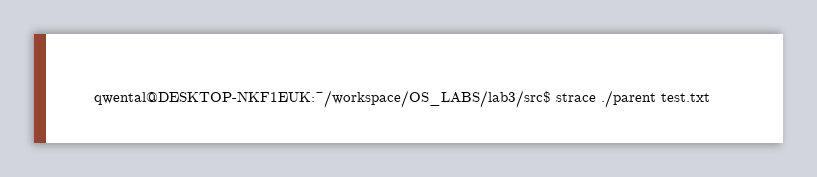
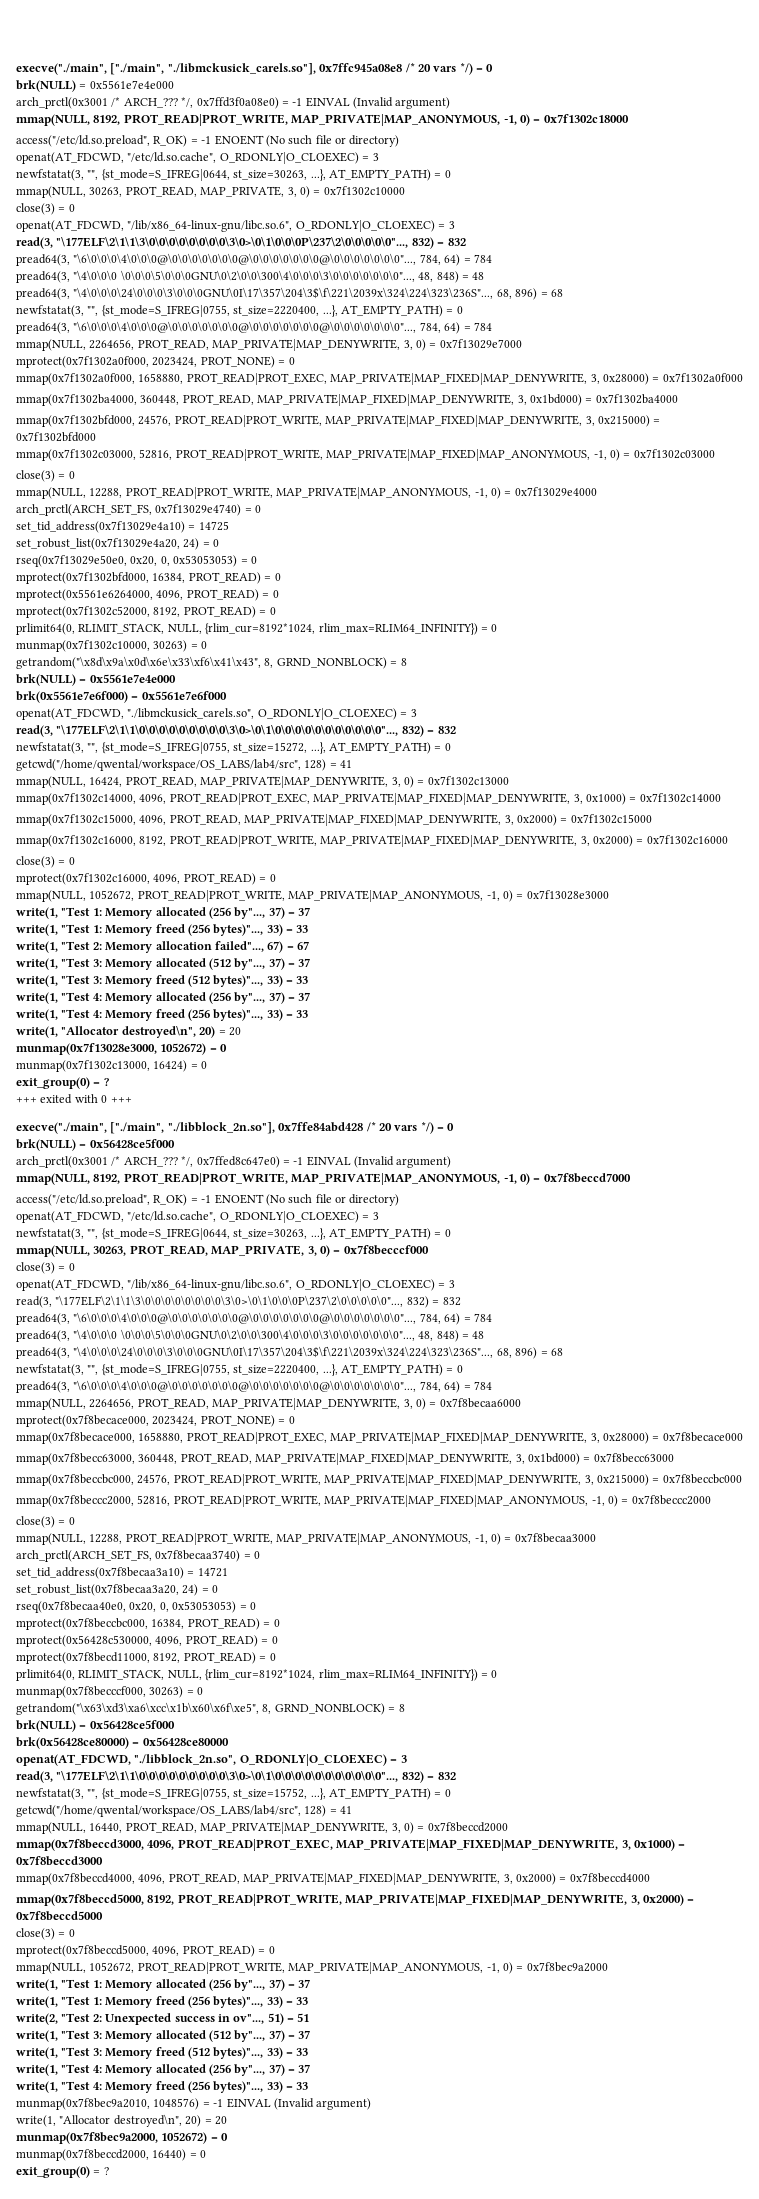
- qwental@DESKTOP-NKF1EUK:~/workspace/OS_LABS/lab3/src$ strace ./parent test.txt
+ execve("./main", ["./main", "./libmckusick_carels.so"], 0x7ffc945a08e8 /* 20 vars */) = 0
+ brk(NULL) = 0x5561e7e4e000
+ arch_prctl(0x3001 /* ARCH_??? */, 0x7ffd3f0a08e0) = -1 EINVAL (Invalid argument)
+ mmap(NULL, 8192, PROT_READ|PROT_WRITE, MAP_PRIVATE|MAP_ANONYMOUS, -1, 0) = 0x7f1302c18000
+ access("/etc/ld.so.preload", R_OK) = -1 ENOENT (No such file or directory)
+ openat(AT_FDCWD, "/etc/ld.so.cache", O_RDONLY|O_CLOEXEC) = 3
+ newfstatat(3, "", {st_mode=S_IFREG|0644, st_size=30263, ...}, AT_EMPTY_PATH) = 0
+ mmap(NULL, 30263, PROT_READ, MAP_PRIVATE, 3, 0) = 0x7f1302c10000
+ close(3) = 0
+ openat(AT_FDCWD, "/lib/x86_64-linux-gnu/libc.so.6", O_RDONLY|O_CLOEXEC) = 3
+ read(3, "\177ELF\2\1\1\3\0\0\0\0\0\0\0\0\3\0>\0\1\0\0\0P\237\2\0\0\0\0\0"..., 832) = 832
+ pread64(3, "\6\0\0\0\4\0\0\0@\0\0\0\0\0\0\0@\0\0\0\0\0\0\0@\0\0\0\0\0\0\0"..., 784, 64) = 784
+ pread64(3, "\4\0\0\0 \0\0\0\5\0\0\0GNU\0\2\0\0\300\4\0\0\0\3\0\0\0\0\0\0\0"..., 48, 848) = 48
+ pread64(3, "\4\0\0\0\24\0\0\0\3\0\0\0GNU\0I\17\357\204\3$\f\221\2039x\324\224\323\236S"..., 68, 896) = 68
+ newfstatat(3, "", {st_mode=S_IFREG|0755, st_size=2220400, ...}, AT_EMPTY_PATH) = 0
+ pread64(3, "\6\0\0\0\4\0\0\0@\0\0\0\0\0\0\0@\0\0\0\0\0\0\0@\0\0\0\0\0\0\0"..., 784, 64) = 784
+ mmap(NULL, 2264656, PROT_READ, MAP_PRIVATE|MAP_DENYWRITE, 3, 0) = 0x7f13029e7000
+ mprotect(0x7f1302a0f000, 2023424, PROT_NONE) = 0
+ mmap(0x7f1302a0f000, 1658880, PROT_READ|PROT_EXEC, MAP_PRIVATE|MAP_FIXED|MAP_DENYWRITE, 3, 0x28000) = 0x7f1302a0f000
+ mmap(0x7f1302ba4000, 360448, PROT_READ, MAP_PRIVATE|MAP_FIXED|MAP_DENYWRITE, 3, 0x1bd000) = 0x7f1302ba4000
+ mmap(0x7f1302bfd000, 24576, PROT_READ|PROT_WRITE, MAP_PRIVATE|MAP_FIXED|MAP_DENYWRITE, 3, 0x215000) = 0x7f1302bfd000
+ mmap(0x7f1302c03000, 52816, PROT_READ|PROT_WRITE, MAP_PRIVATE|MAP_FIXED|MAP_ANONYMOUS, -1, 0) = 0x7f1302c03000
+ close(3) = 0
+ mmap(NULL, 12288, PROT_READ|PROT_WRITE, MAP_PRIVATE|MAP_ANONYMOUS, -1, 0) = 0x7f13029e4000
+ arch_prctl(ARCH_SET_FS, 0x7f13029e4740) = 0
+ set_tid_address(0x7f13029e4a10) = 14725
+ set_robust_list(0x7f13029e4a20, 24) = 0
+ rseq(0x7f13029e50e0, 0x20, 0, 0x53053053) = 0
+ mprotect(0x7f1302bfd000, 16384, PROT_READ) = 0
+ mprotect(0x5561e6264000, 4096, PROT_READ) = 0
+ mprotect(0x7f1302c52000, 8192, PROT_READ) = 0
+ prlimit64(0, RLIMIT_STACK, NULL, {rlim_cur=8192*1024, rlim_max=RLIM64_INFINITY}) = 0
+ munmap(0x7f1302c10000, 30263) = 0
+ getrandom("\x8d\x9a\x0d\x6e\x33\xf6\x41\x43", 8, GRND_NONBLOCK) = 8
+ brk(NULL) = 0x5561e7e4e000
+ brk(0x5561e7e6f000) = 0x5561e7e6f000
+ openat(AT_FDCWD, "./libmckusick_carels.so", O_RDONLY|O_CLOEXEC) = 3
+ read(3, "\177ELF\2\1\1\0\0\0\0\0\0\0\0\0\3\0>\0\1\0\0\0\0\0\0\0\0\0\0\0"..., 832) = 832
+ newfstatat(3, "", {st_mode=S_IFREG|0755, st_size=15272, ...}, AT_EMPTY_PATH) = 0
+ getcwd("/home/qwental/workspace/OS_LABS/lab4/src", 128) = 41
+ mmap(NULL, 16424, PROT_READ, MAP_PRIVATE|MAP_DENYWRITE, 3, 0) = 0x7f1302c13000
+ mmap(0x7f1302c14000, 4096, PROT_READ|PROT_EXEC, MAP_PRIVATE|MAP_FIXED|MAP_DENYWRITE, 3, 0x1000) = 0x7f1302c14000
+ mmap(0x7f1302c15000, 4096, PROT_READ, MAP_PRIVATE|MAP_FIXED|MAP_DENYWRITE, 3, 0x2000) = 0x7f1302c15000
+ mmap(0x7f1302c16000, 8192, PROT_READ|PROT_WRITE, MAP_PRIVATE|MAP_FIXED|MAP_DENYWRITE, 3, 0x2000) = 0x7f1302c16000
+ close(3) = 0
+ mprotect(0x7f1302c16000, 4096, PROT_READ) = 0
+ mmap(NULL, 1052672, PROT_READ|PROT_WRITE, MAP_PRIVATE|MAP_ANONYMOUS, -1, 0) = 0x7f13028e3000
+ write(1, "Test 1: Memory allocated (256 by"..., 37) = 37
+ write(1, "Test 1: Memory freed (256 bytes)"..., 33) = 33
+ write(1, "Test 2: Memory allocation failed"..., 67) = 67
+ write(1, "Test 3: Memory allocated (512 by"..., 37) = 37
+ write(1, "Test 3: Memory freed (512 bytes)"..., 33) = 33
+ write(1, "Test 4: Memory allocated (256 by"..., 37) = 37
+ write(1, "Test 4: Memory freed (256 bytes)"..., 33) = 33
+ write(1, "Allocator destroyed\n", 20) = 20
+ munmap(0x7f13028e3000, 1052672) = 0
+ munmap(0x7f1302c13000, 16424) = 0
+ exit_group(0) = ?
+ +++ exited with 0 +++
+ execve("./main", ["./main", "./libblock_2n.so"], 0x7ffe84abd428 /* 20 vars */) = 0
+ brk(NULL) = 0x56428ce5f000
+ arch_prctl(0x3001 /* ARCH_??? */, 0x7ffed8c647e0) = -1 EINVAL (Invalid argument)
+ mmap(NULL, 8192, PROT_READ|PROT_WRITE, MAP_PRIVATE|MAP_ANONYMOUS, -1, 0) = 0x7f8beccd7000
+ access("/etc/ld.so.preload", R_OK) = -1 ENOENT (No such file or directory)
+ openat(AT_FDCWD, "/etc/ld.so.cache", O_RDONLY|O_CLOEXEC) = 3
+ newfstatat(3, "", {st_mode=S_IFREG|0644, st_size=30263, ...}, AT_EMPTY_PATH) = 0
+ mmap(NULL, 30263, PROT_READ, MAP_PRIVATE, 3, 0) = 0x7f8becccf000
+ close(3) = 0
+ openat(AT_FDCWD, "/lib/x86_64-linux-gnu/libc.so.6", O_RDONLY|O_CLOEXEC) = 3
+ read(3, "\177ELF\2\1\1\3\0\0\0\0\0\0\0\0\3\0>\0\1\0\0\0P\237\2\0\0\0\0\0"..., 832) = 832
+ pread64(3, "\6\0\0\0\4\0\0\0@\0\0\0\0\0\0\0@\0\0\0\0\0\0\0@\0\0\0\0\0\0\0"..., 784, 64) = 784
+ pread64(3, "\4\0\0\0 \0\0\0\5\0\0\0GNU\0\2\0\0\300\4\0\0\0\3\0\0\0\0\0\0\0"..., 48, 848) = 48
+ pread64(3, "\4\0\0\0\24\0\0\0\3\0\0\0GNU\0I\17\357\204\3$\f\221\2039x\324\224\323\236S"..., 68, 896) = 68
+ newfstatat(3, "", {st_mode=S_IFREG|0755, st_size=2220400, ...}, AT_EMPTY_PATH) = 0
+ pread64(3, "\6\0\0\0\4\0\0\0@\0\0\0\0\0\0\0@\0\0\0\0\0\0\0@\0\0\0\0\0\0\0"..., 784, 64) = 784
+ mmap(NULL, 2264656, PROT_READ, MAP_PRIVATE|MAP_DENYWRITE, 3, 0) = 0x7f8becaa6000
+ mprotect(0x7f8becace000, 2023424, PROT_NONE) = 0
+ mmap(0x7f8becace000, 1658880, PROT_READ|PROT_EXEC, MAP_PRIVATE|MAP_FIXED|MAP_DENYWRITE, 3, 0x28000) = 0x7f8becace000
+ mmap(0x7f8becc63000, 360448, PROT_READ, MAP_PRIVATE|MAP_FIXED|MAP_DENYWRITE, 3, 0x1bd000) = 0x7f8becc63000
+ mmap(0x7f8beccbc000, 24576, PROT_READ|PROT_WRITE, MAP_PRIVATE|MAP_FIXED|MAP_DENYWRITE, 3, 0x215000) = 0x7f8beccbc000
+ mmap(0x7f8beccc2000, 52816, PROT_READ|PROT_WRITE, MAP_PRIVATE|MAP_FIXED|MAP_ANONYMOUS, -1, 0) = 0x7f8beccc2000
+ close(3) = 0
+ mmap(NULL, 12288, PROT_READ|PROT_WRITE, MAP_PRIVATE|MAP_ANONYMOUS, -1, 0) = 0x7f8becaa3000
+ arch_prctl(ARCH_SET_FS, 0x7f8becaa3740) = 0
+ set_tid_address(0x7f8becaa3a10) = 14721
+ set_robust_list(0x7f8becaa3a20, 24) = 0
+ rseq(0x7f8becaa40e0, 0x20, 0, 0x53053053) = 0
+ mprotect(0x7f8beccbc000, 16384, PROT_READ) = 0
+ mprotect(0x56428c530000, 4096, PROT_READ) = 0
+ mprotect(0x7f8becd11000, 8192, PROT_READ) = 0
+ prlimit64(0, RLIMIT_STACK, NULL, {rlim_cur=8192*1024, rlim_max=RLIM64_INFINITY}) = 0
+ munmap(0x7f8becccf000, 30263) = 0
+ getrandom("\x63\xd3\xa6\xcc\x1b\x60\x6f\xe5", 8, GRND_NONBLOCK) = 8
+ brk(NULL) = 0x56428ce5f000
+ brk(0x56428ce80000) = 0x56428ce80000
+ openat(AT_FDCWD, "./libblock_2n.so", O_RDONLY|O_CLOEXEC) = 3
+ read(3, "\177ELF\2\1\1\0\0\0\0\0\0\0\0\0\3\0>\0\1\0\0\0\0\0\0\0\0\0\0\0"..., 832) = 832
+ newfstatat(3, "", {st_mode=S_IFREG|0755, st_size=15752, ...}, AT_EMPTY_PATH) = 0
+ getcwd("/home/qwental/workspace/OS_LABS/lab4/src", 128) = 41
+ mmap(NULL, 16440, PROT_READ, MAP_PRIVATE|MAP_DENYWRITE, 3, 0) = 0x7f8beccd2000
+ mmap(0x7f8beccd3000, 4096, PROT_READ|PROT_EXEC, MAP_PRIVATE|MAP_FIXED|MAP_DENYWRITE, 3, 0x1000) = 0x7f8beccd3000
+ mmap(0x7f8beccd4000, 4096, PROT_READ, MAP_PRIVATE|MAP_FIXED|MAP_DENYWRITE, 3, 0x2000) = 0x7f8beccd4000
+ mmap(0x7f8beccd5000, 8192, PROT_READ|PROT_WRITE, MAP_PRIVATE|MAP_FIXED|MAP_DENYWRITE, 3, 0x2000) = 0x7f8beccd5000
+ close(3) = 0
+ mprotect(0x7f8beccd5000, 4096, PROT_READ) = 0
+ mmap(NULL, 1052672, PROT_READ|PROT_WRITE, MAP_PRIVATE|MAP_ANONYMOUS, -1, 0) = 0x7f8bec9a2000
+ write(1, "Test 1: Memory allocated (256 by"..., 37) = 37
+ write(1, "Test 1: Memory freed (256 bytes)"..., 33) = 33
+ write(2, "Test 2: Unexpected success in ov"..., 51) = 51
+ write(1, "Test 3: Memory allocated (512 by"..., 37) = 37
+ write(1, "Test 3: Memory freed (512 bytes)"..., 33) = 33
+ write(1, "Test 4: Memory allocated (256 by"..., 37) = 37
+ write(1, "Test 4: Memory freed (256 bytes)"..., 33) = 33
+ munmap(0x7f8bec9a2010, 1048576) = -1 EINVAL (Invalid argument)
+ write(1, "Allocator destroyed\n", 20) = 20
+ munmap(0x7f8bec9a2000, 1052672) = 0
+ munmap(0x7f8beccd2000, 16440) = 0
+ exit_group(0) = ?

